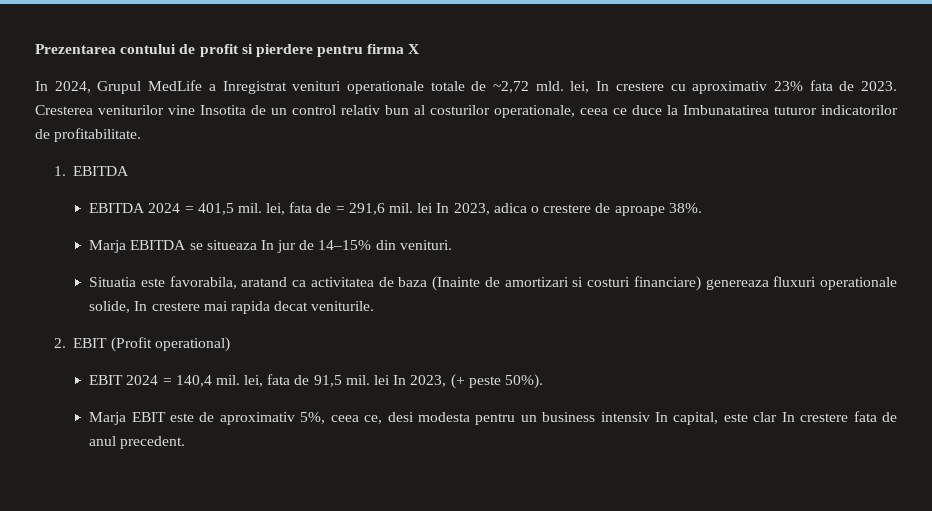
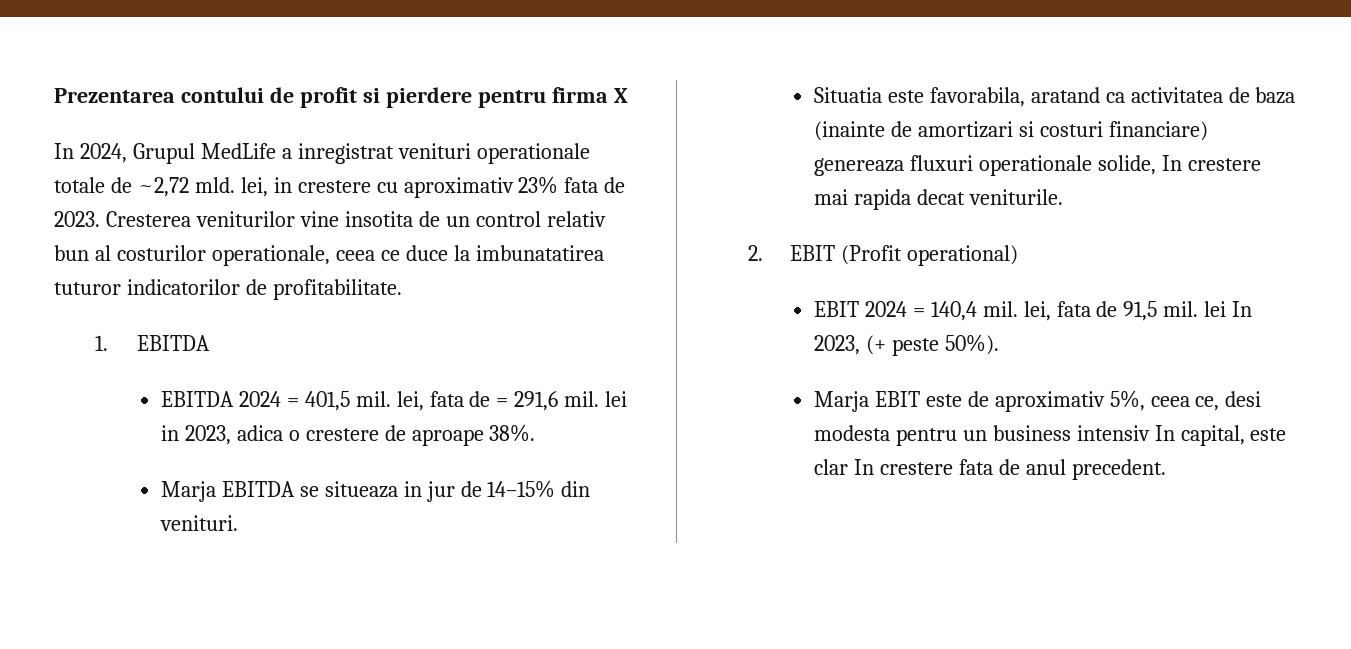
- In 2024, Grupul MedLife a Inregistrat venituri operationale totale de ~2,72 mld. lei, In crestere cu aproximativ 23% fata de 2023.
+ In 2024, Grupul MedLife a inregistrat venituri operationale totale de ~2,72 mld. lei, in crestere cu aproximativ 23% fata de 2023.
- Cresterea veniturilor vine Insotita de un control relativ bun al costurilor operationale, ceea ce duce la Imbunatatirea tuturor indicatorilor de profitabilitate.
+ Cresterea veniturilor vine insotita de un control relativ bun al costurilor operationale, ceea ce duce la imbunatatirea tuturor indicatorilor de profitabilitate.
- EBITDA 2024 = 401,5 mil. lei, fata de = 291,6 mil. lei In 2023, adica o crestere de aproape 38%.
+ EBITDA 2024 = 401,5 mil. lei, fata de = 291,6 mil. lei in 2023, adica o crestere de aproape 38%.
- Marja EBITDA se situeaza In jur de 14–15% din venituri.
+ Marja EBITDA se situeaza in jur de 14–15% din venituri.
- Situatia este favorabila, aratand ca activitatea de baza (Inainte de amortizari si costuri financiare) genereaza fluxuri operationale solide, In crestere mai rapida decat veniturile.
+ Situatia este favorabila, aratand ca activitatea de baza (inainte de amortizari si costuri financiare) genereaza fluxuri operationale solide, In crestere mai rapida decat veniturile.

